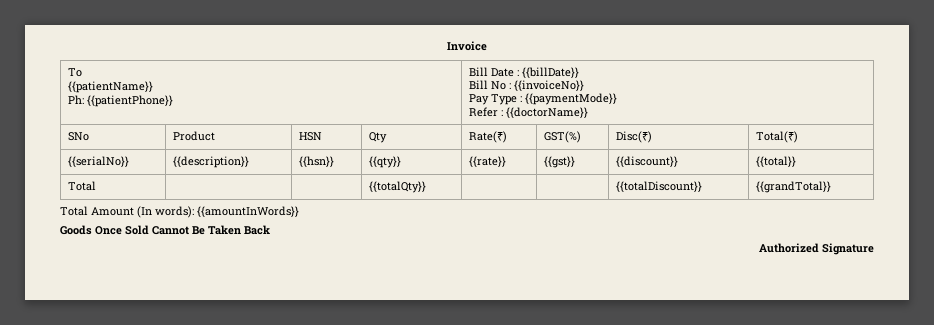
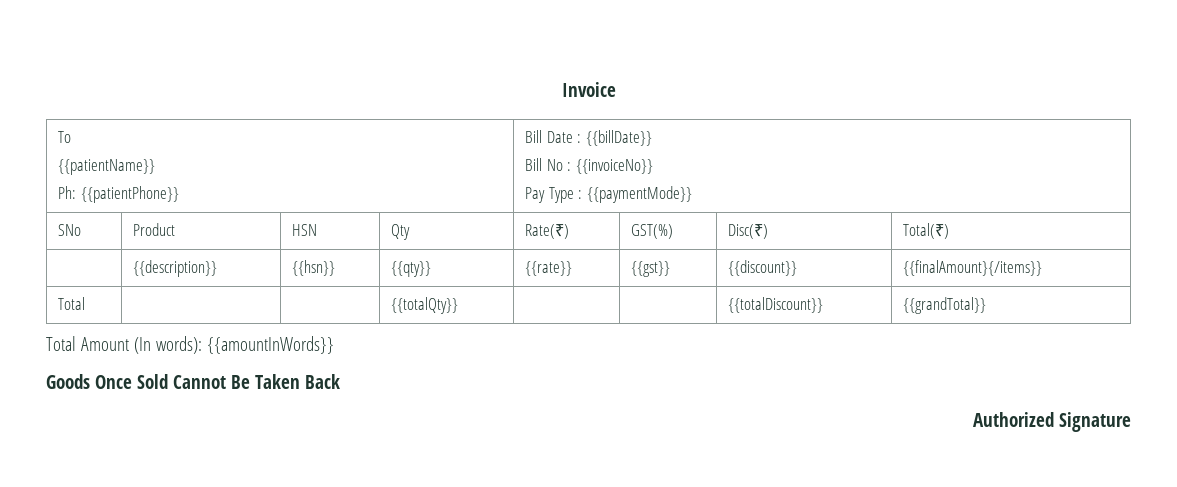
  To
  {{patientName}}
  Ph: {{patientPhone}} | Bill Date : {{billDate}}
  Bill No : {{invoiceNo}}
  Pay Type : {{paymentMode}}
- Refer : {{doctorName}}
- {{serialNo}} | {{description}} | {{hsn}} | {{qty}} | {{rate}} | {{gst}} | {{discount}} | {{total}}
+ | {{description}} | {{hsn}} | {{qty}} | {{rate}} | {{gst}} | {{discount}} | {{finalAmount}{/items}}

